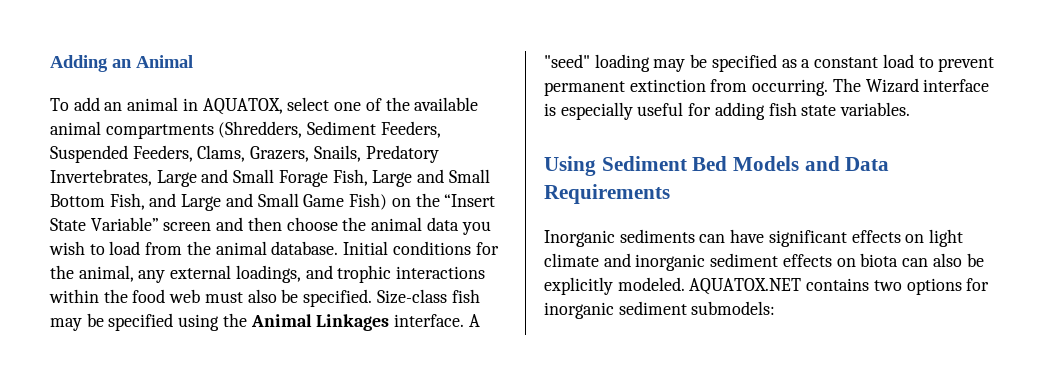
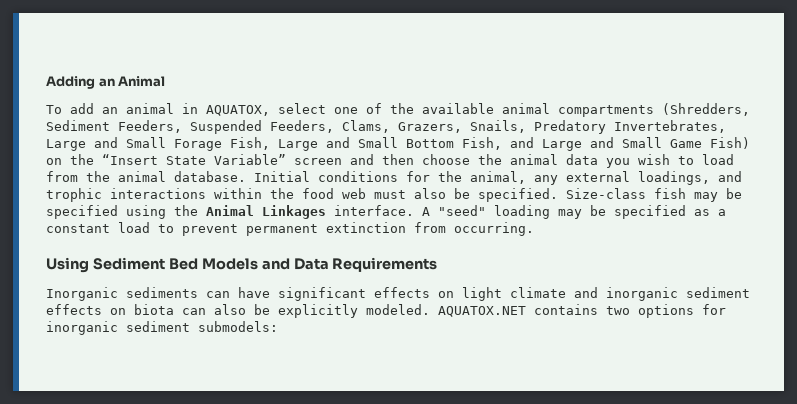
- The Wizard interface is especially useful for adding fish state variables.

